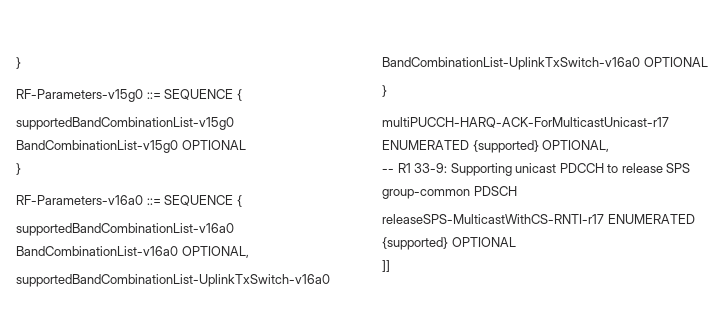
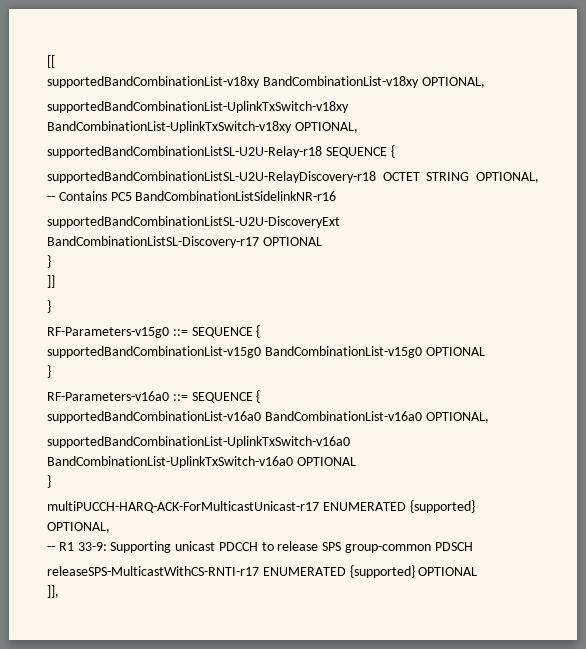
+ [[
+ supportedBandCombinationList-v18xy BandCombinationList-v18xy OPTIONAL,
+ supportedBandCombinationList-UplinkTxSwitch-v18xy BandCombinationList-UplinkTxSwitch-v18xy OPTIONAL,
+ supportedBandCombinationListSL-U2U-Relay-r18 SEQUENCE {
+ supportedBandCombinationListSL-U2U-RelayDiscovery-r18 OCTET STRING OPTIONAL, -- Contains PC5 BandCombinationListSidelinkNR-r16
+ supportedBandCombinationListSL-U2U-DiscoveryExt BandCombinationListSL-Discovery-r17 OPTIONAL
+ }
+ ]]
- ]]
+ ]],

